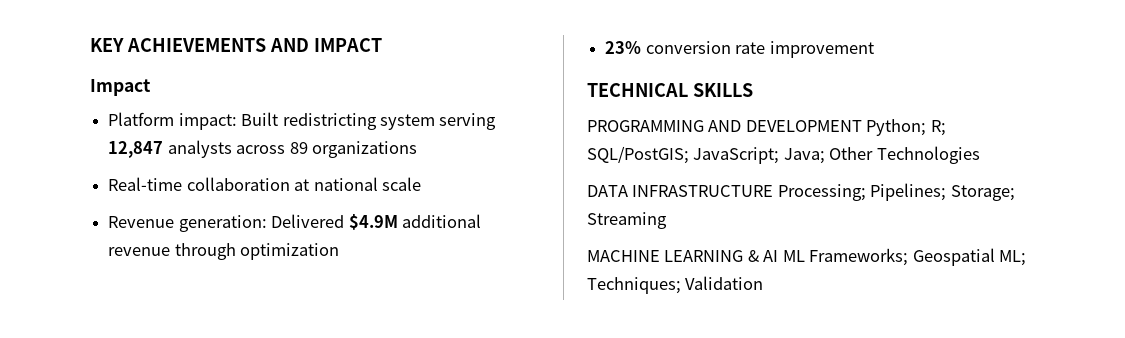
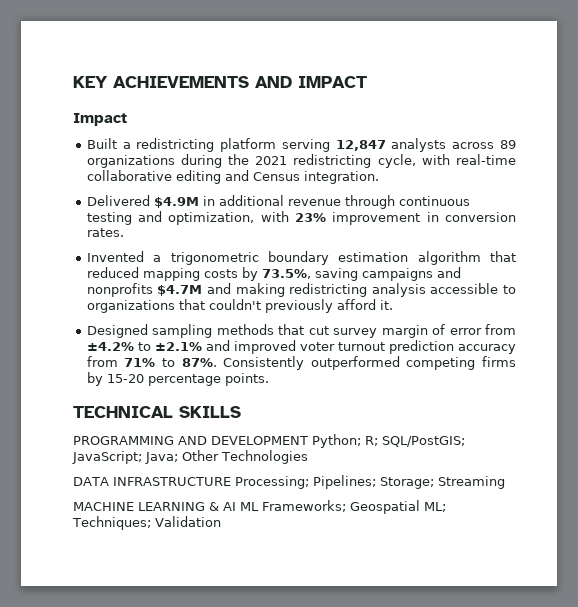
- Platform impact: Built redistricting system serving 12,847 analysts across 89 organizations
- Real-time collaboration at national scale
- Revenue generation: Delivered $4.9M additional revenue through optimization
- 23% conversion rate improvement
+ Built a redistricting platform serving 12,847 analysts across 89 organizations during the 2021 redistricting cycle, with real-time collaborative editing and Census integration.
+ Delivered $4.9M in additional revenue through continuous testing and optimization, with 23% improvement in conversion rates.
+ Invented a trigonometric boundary estimation algorithm that reduced mapping costs by 73.5%, saving campaigns and nonprofits $4.7M and making redistricting analysis accessible to organizations that couldn't previously afford it.
+ Designed sampling methods that cut survey margin of error from ±4.2% to ±2.1% and improved voter turnout prediction accuracy from 71% to 87%. Consistently outperformed competing firms by 15-20 percentage points.

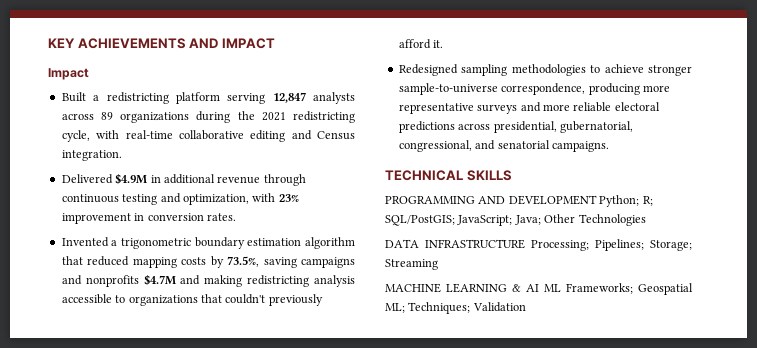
- Designed sampling methods that cut survey margin of error from ±4.2% to ±2.1% and improved voter turnout prediction accuracy from 71% to 87%. Consistently outperformed competing firms by 15-20 percentage points.
+ Redesigned sampling methodologies to achieve stronger sample-to-universe correspondence, producing more representative surveys and more reliable electoral predictions across presidential, gubernatorial, congressional, and senatorial campaigns.

